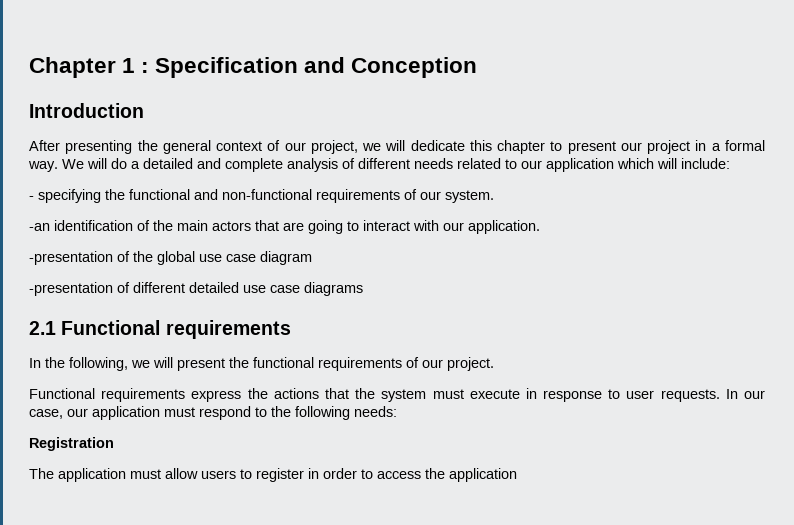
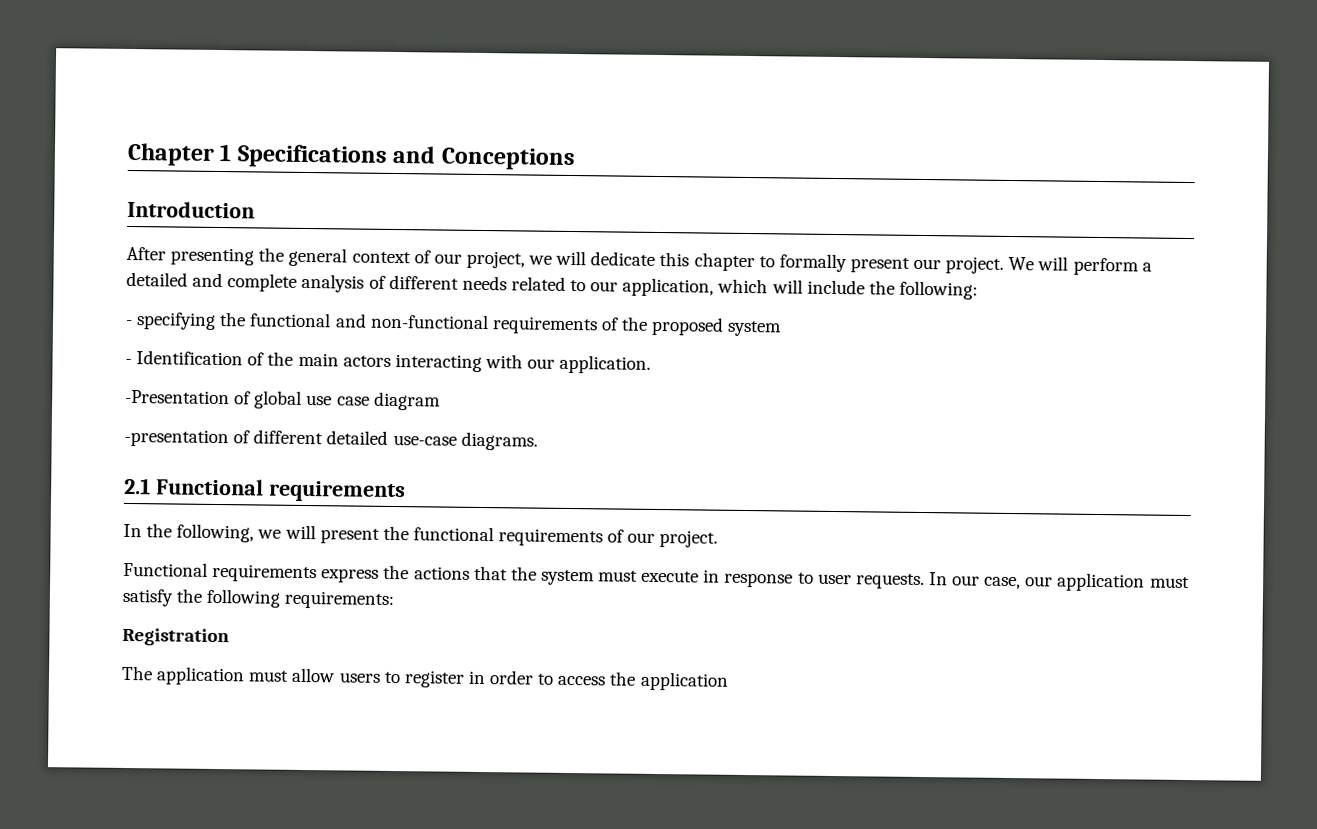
- Chapter 1 : Specification and Conception
+ Chapter 1 Specifications and Conceptions
- After presenting the general context of our project, we will dedicate this chapter to present our project in a formal way.
+ After presenting the general context of our project, we will dedicate this chapter to formally present our project.
- We will do a detailed and complete analysis of different needs related to our application which will include:
+ We will perform a detailed and complete analysis of different needs related to our application, which will include the following:
- - specifying the functional and non-functional requirements of our system.
- -an identification of the main actors that are going to interact with our application.
+ - specifying the functional and non-functional requirements of the proposed system
+ - Identification of the main actors interacting with our application.
- -presentation of the global use case diagram
+ -Presentation of global use case diagram
- -presentation of different detailed use case diagrams
+ -presentation of different detailed use-case diagrams.
- In our case, our application must respond to the following needs:
+ In our case, our application must satisfy the following requirements:

